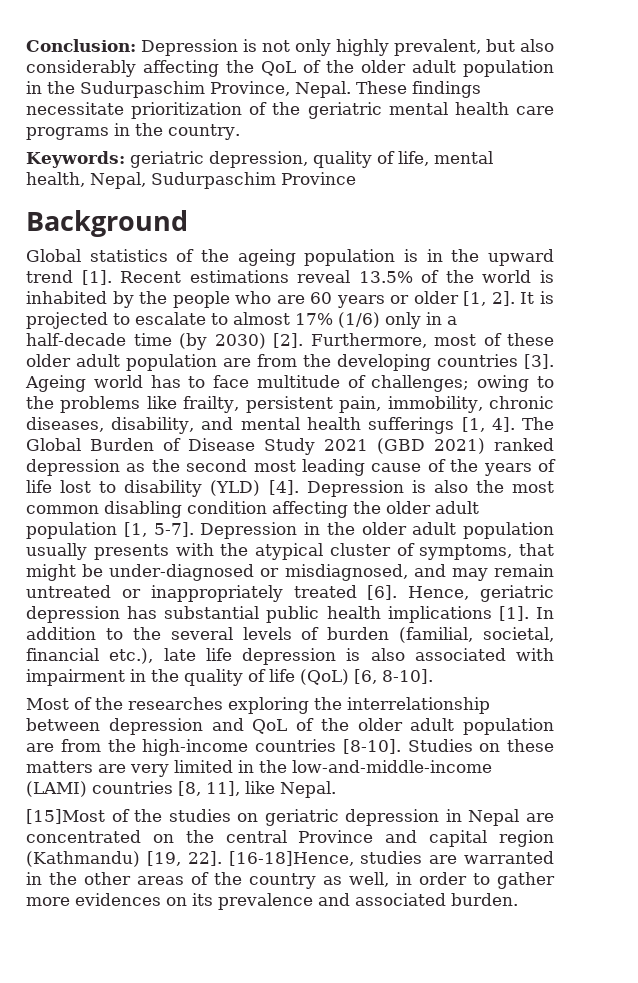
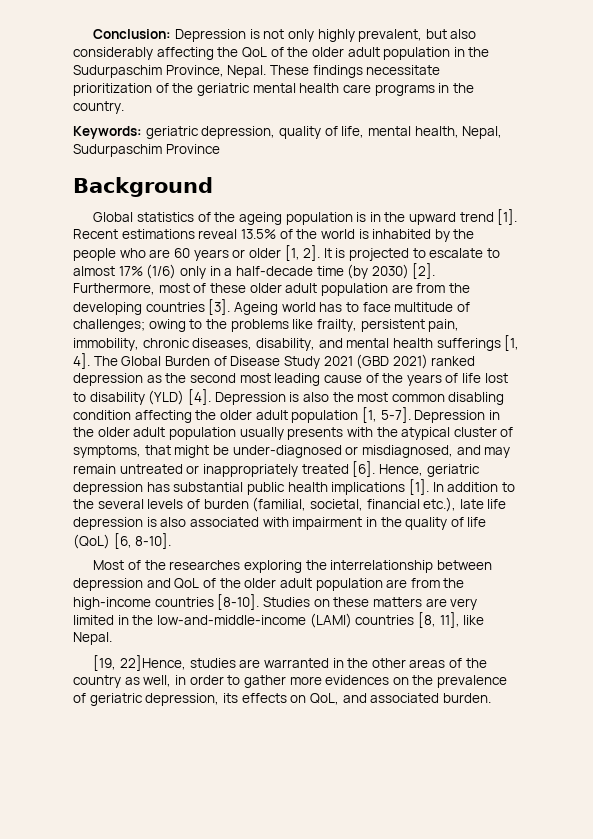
- [15]Most of the studies on geriatric depression in Nepal are concentrated on the central Province and capital region (Kathmandu) [19, 22]. [16-18]Hence, studies are warranted in the other areas of the country as well, in order to gather more evidences on its prevalence and associated burden.
+ [19, 22]Hence, studies are warranted in the other areas of the country as well, in order to gather more evidences on the prevalence of geriatric depression, its effects on QoL, and associated burden.

